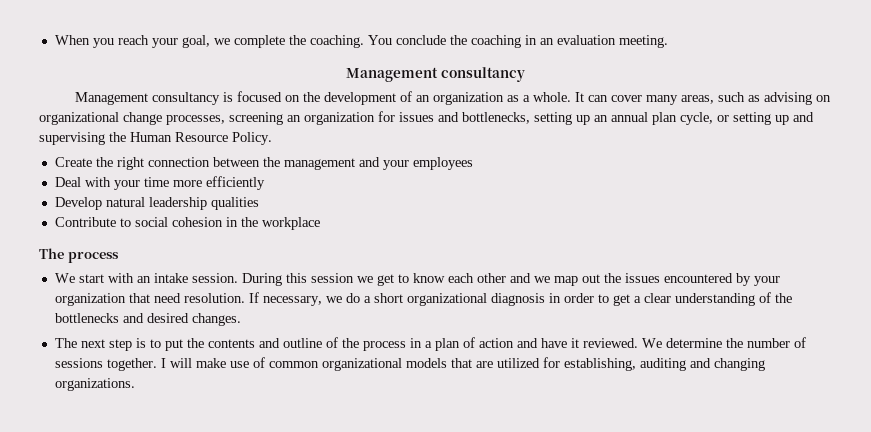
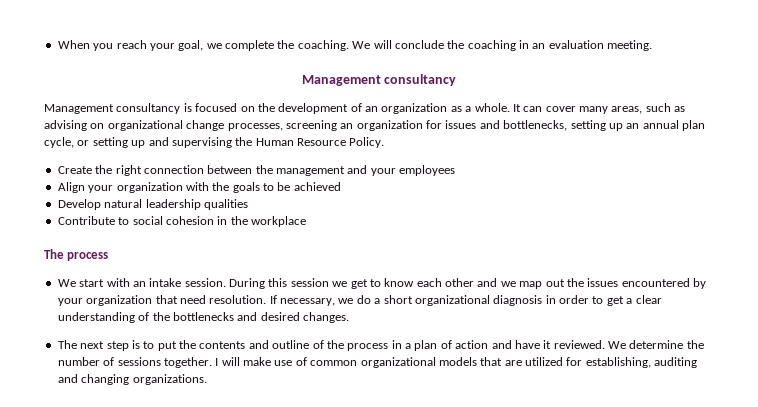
- You conclude the coaching in an evaluation meeting.
+ We will conclude the coaching in an evaluation meeting.
- Deal with your time more efficiently
+ Align your organization with the goals to be achieved

